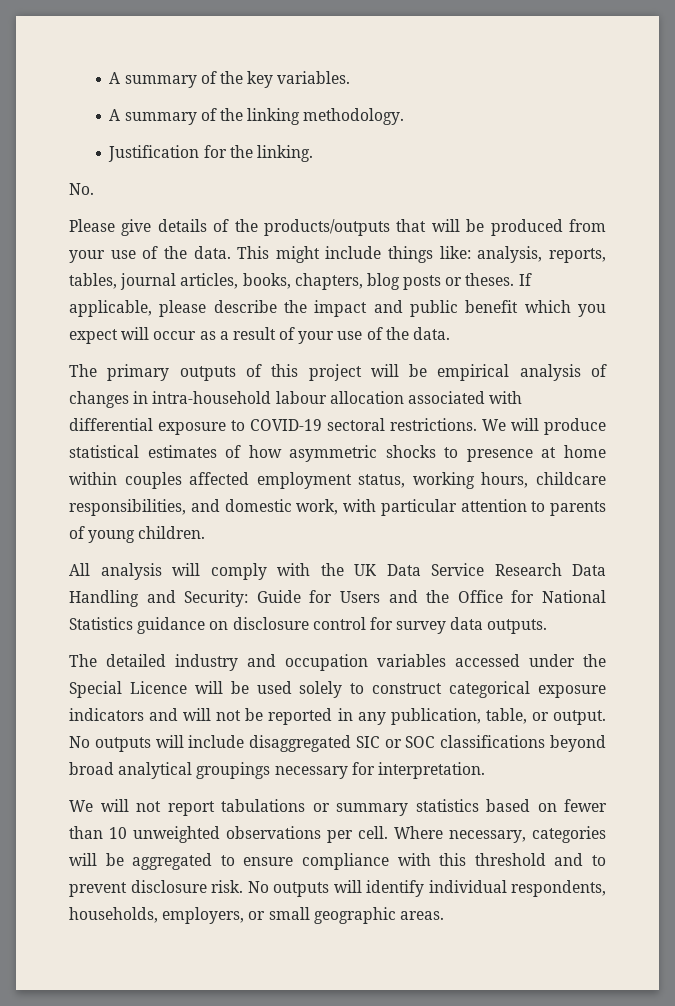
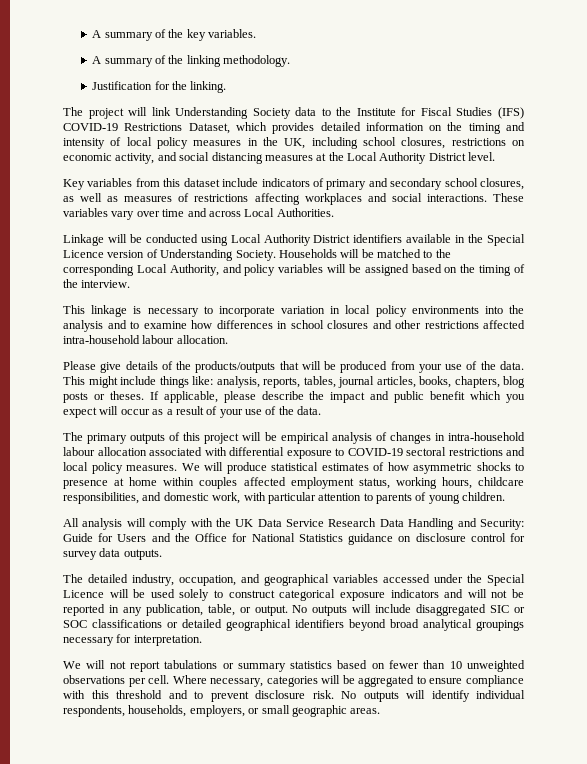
- No.
+ The project will link Understanding Society data to the Institute for Fiscal Studies (IFS) COVID-19 Restrictions Dataset, which provides detailed information on the timing and intensity of local policy measures in the UK, including school closures, restrictions on economic activity, and social distancing measures at the Local Authority District level.
+ Key variables from this dataset include indicators of primary and secondary school closures, as well as measures of restrictions affecting workplaces and social interactions. These variables vary over time and across Local Authorities.
+ Linkage will be conducted using Local Authority District identifiers available in the Special Licence version of Understanding Society. Households will be matched to the corresponding Local Authority, and policy variables will be assigned based on the timing of the interview.
+ This linkage is necessary to incorporate variation in local policy environments into the analysis and to examine how differences in school closures and other restrictions affected intra-household labour allocation.
- The primary outputs of this project will be empirical analysis of changes in intra-household labour allocation associated with differential exposure to COVID-19 sectoral restrictions.
+ The primary outputs of this project will be empirical analysis of changes in intra-household labour allocation associated with differential exposure to COVID-19 sectoral restrictions and local policy measures.
- The detailed industry and occupation variables accessed under the Special Licence will be used solely to construct categorical exposure indicators and will not be reported in any publication, table, or output.
+ The detailed industry, occupation, and geographical variables accessed under the Special Licence will be used solely to construct categorical exposure indicators and will not be reported in any publication, table, or output.
- No outputs will include disaggregated SIC or SOC classifications beyond broad analytical groupings necessary for interpretation.
+ No outputs will include disaggregated SIC or SOC classifications or detailed geographical identifiers beyond broad analytical groupings necessary for interpretation.

